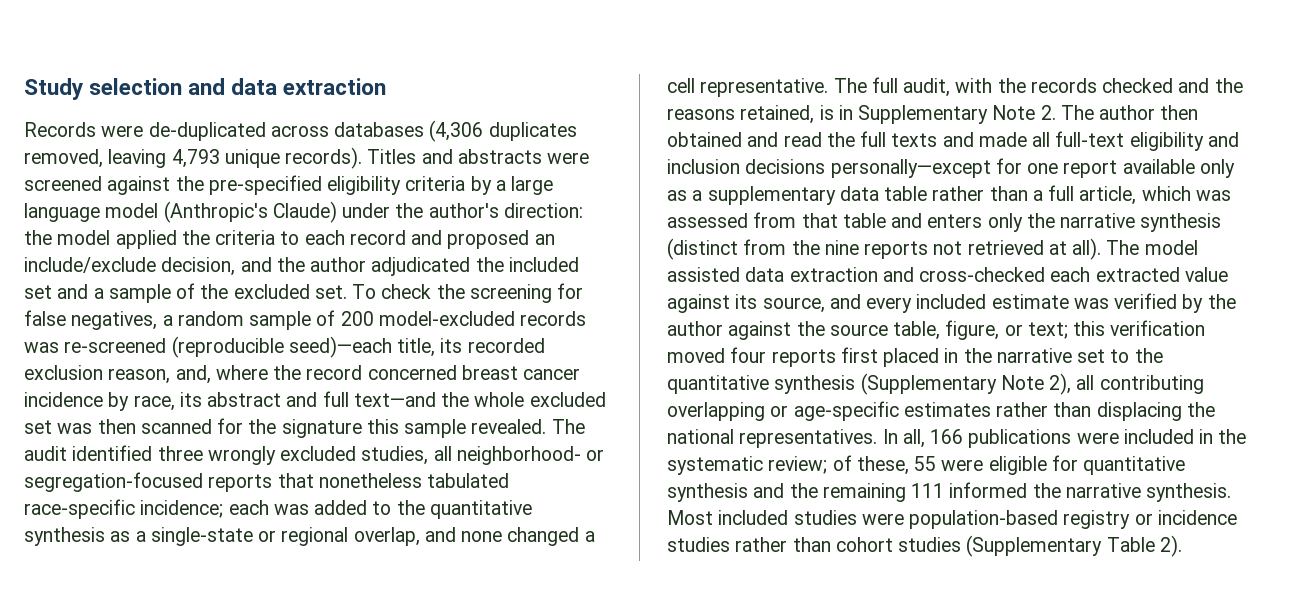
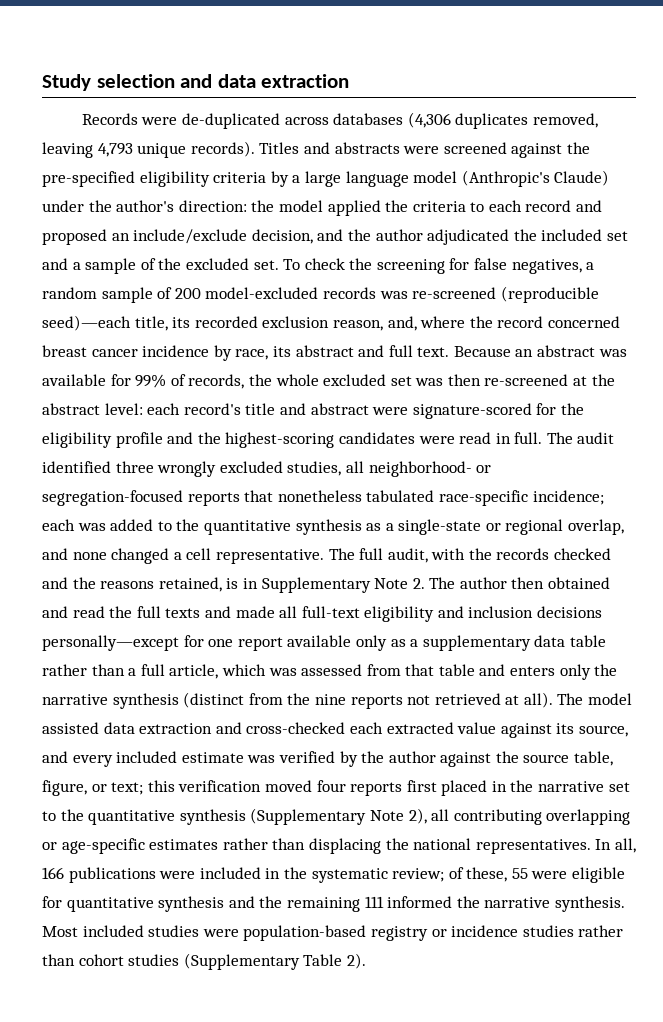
- To check the screening for false negatives, a random sample of 200 model-excluded records was re-screened (reproducible seed)—each title, its recorded exclusion reason, and, where the record concerned breast cancer incidence by race, its abstract and full text—and the whole excluded set was then scanned for the signature this sample revealed.
+ To check the screening for false negatives, a random sample of 200 model-excluded records was re-screened (reproducible seed)—each title, its recorded exclusion reason, and, where the record concerned breast cancer incidence by race, its abstract and full text. Because an abstract was available for 99% of records, the whole excluded set was then re-screened at the abstract level: each record's title and abstract were signature-scored for the eligibility profile and the highest-scoring candidates were read in full.

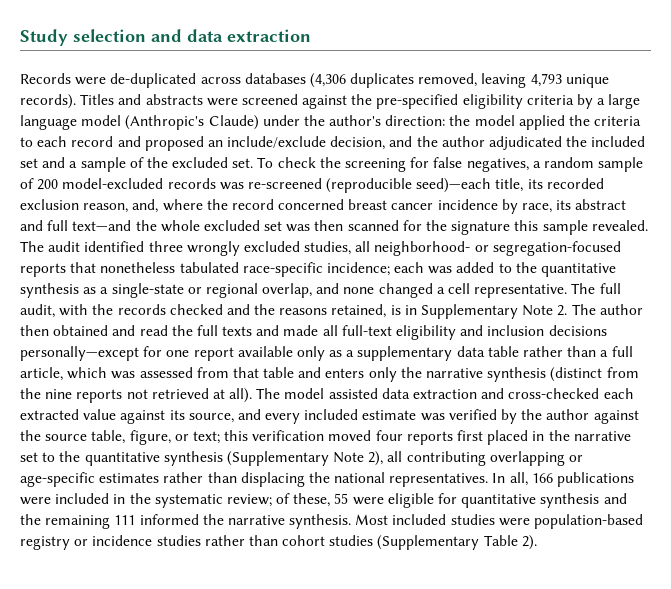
- To check the screening for false negatives, a random sample of 200 model-excluded records was re-screened (reproducible seed)—each title, its recorded exclusion reason, and, where the record concerned breast cancer incidence by race, its abstract and full text. Because an abstract was available for 99% of records, the whole excluded set was then re-screened at the abstract level: each record's title and abstract were signature-scored for the eligibility profile and the highest-scoring candidates were read in full.
+ To check the screening for false negatives, a random sample of 200 model-excluded records was re-screened (reproducible seed)—each title, its recorded exclusion reason, and, where the record concerned breast cancer incidence by race, its abstract and full text—and the whole excluded set was then scanned for the signature this sample revealed.

